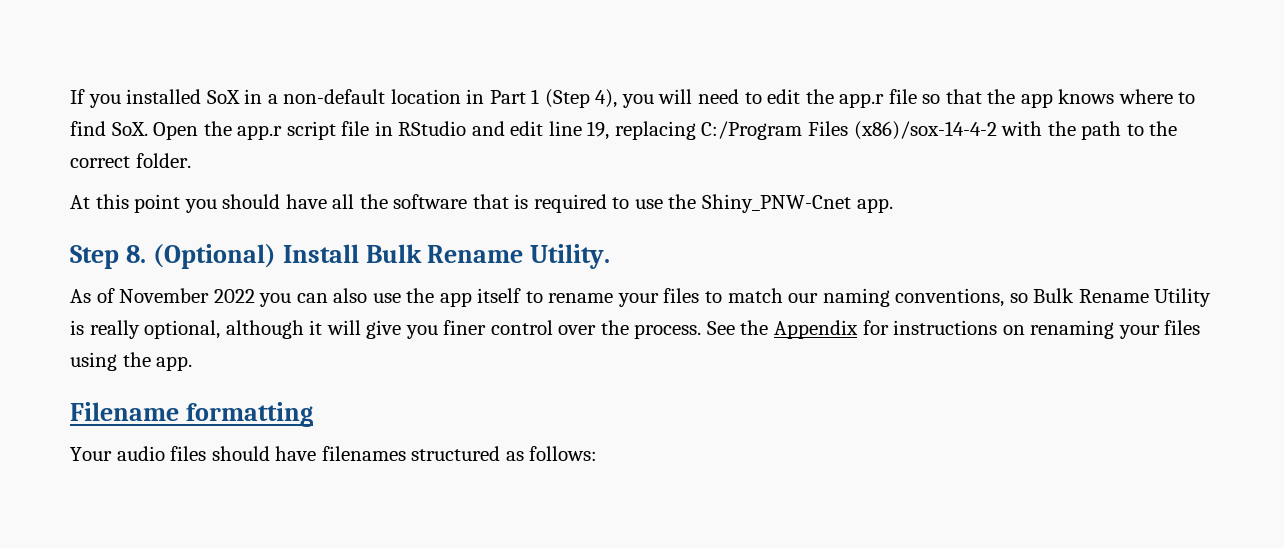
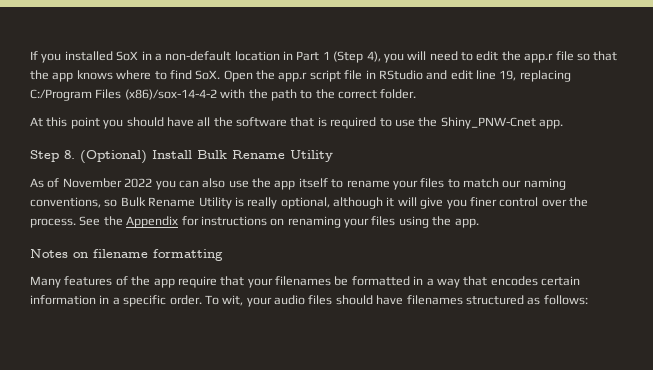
- Step 8. (Optional) Install Bulk Rename Utility.
+ Step 8. (Optional) Install Bulk Rename Utility
- Filename formatting
- Your audio files should have filenames structured as follows:
+ Notes on filename formatting
+ Many features of the app require that your filenames be formatted in a way that encodes certain information in a specific order. To wit, your audio files should have filenames structured as follows:

